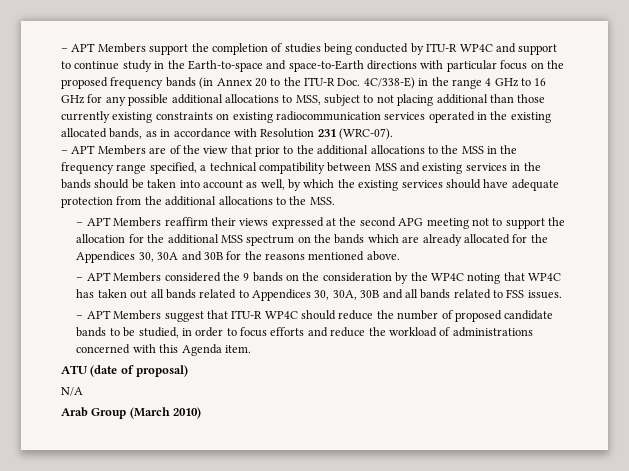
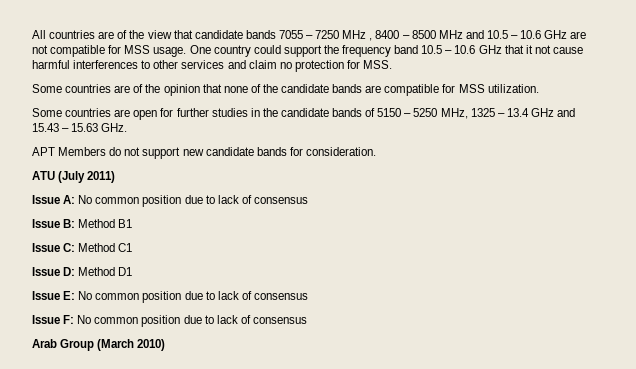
- – APT Members support the completion of studies being conducted by ITU-R WP4C and support to continue study in the Earth-to-space and space-to-Earth directions with particular focus on the proposed frequency bands (in Annex 20 to the ITU-R Doc. 4C/338-E) in the range 4 GHz to 16 GHz for any possible additional allocations to MSS, subject to not placing additional than those currently existing constraints on existing radiocommunication services operated in the existing allocated bands, as in accordance with Resolution 231 (WRC-07).
- – APT Members are of the view that prior to the additional allocations to the MSS in the frequency range specified, a technical compatibility between MSS and existing services in the bands should be taken into account as well, by which the existing services should have adequate protection from the additional allocations to the MSS.
- – APT Members reaffirm their views expressed at the second APG meeting not to support the allocation for the additional MSS spectrum on the bands which are already allocated for the Appendices 30, 30A and 30B for the reasons mentioned above.
- – APT Members considered the 9 bands on the consideration by the WP4C noting that WP4C has taken out all bands related to Appendices 30, 30A, 30B and all bands related to FSS issues.
- – APT Members suggest that ITU-R WP4C should reduce the number of proposed candidate bands to be studied, in order to focus efforts and reduce the workload of administrations concerned with this Agenda item.
- ATU (date of proposal)
- N/A
+ All countries are of the view that candidate bands 7055 – 7250 MHz , 8400 – 8500 MHz and 10.5 – 10.6 GHz are not compatible for MSS usage. One country could support the frequency band 10.5 – 10.6 GHz that it not cause harmful interferences to other services and claim no protection for MSS.
+ Some countries are of the opinion that none of the candidate bands are compatible for MSS utilization.
+ Some countries are open for further studies in the candidate bands of 5150 – 5250 MHz, 1325 – 13.4 GHz and 15.43 – 15.63 GHz.
+ APT Members do not support new candidate bands for consideration.
+ ATU (July 2011)
+ Issue A: No common position due to lack of consensus
+ Issue B: Method B1
+ Issue C: Method C1
+ Issue D: Method D1
+ Issue E: No common position due to lack of consensus
+ Issue F: No common position due to lack of consensus

